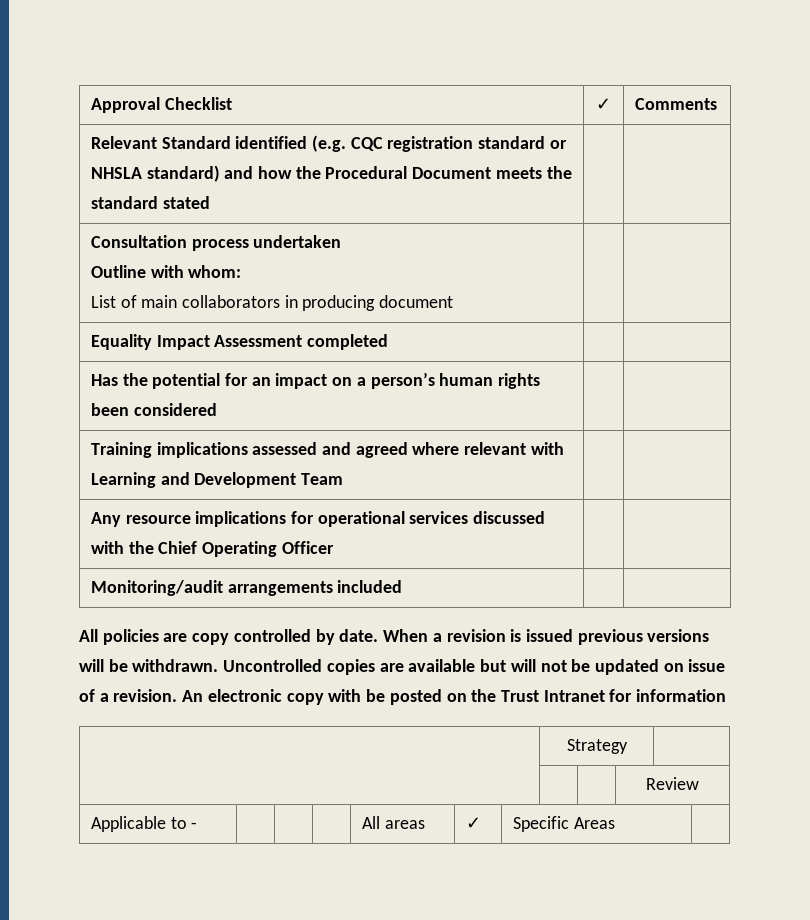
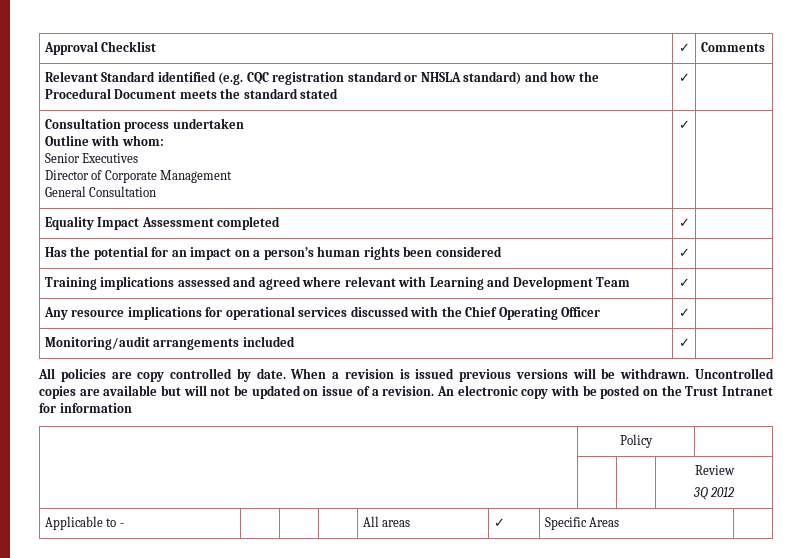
- Relevant Standard identified (e.g. CQC registration standard or NHSLA standard) and how the Procedural Document meets the standard stated | |
+ Relevant Standard identified (e.g. CQC registration standard or NHSLA standard) and how the Procedural Document meets the standard stated | ✓ |
  Consultation process undertaken
  Outline with whom:
- List of main collaborators in producing document | |
+ Senior Executives
+ Director of Corporate Management
+ General Consultation | ✓ |
- Equality Impact Assessment completed | |
+ Equality Impact Assessment completed | ✓ |
- Has the potential for an impact on a person’s human rights been considered | |
+ Has the potential for an impact on a person’s human rights been considered | ✓ |
- Training implications assessed and agreed where relevant with Learning and Development Team | |
+ Training implications assessed and agreed where relevant with Learning and Development Team | ✓ |
- Any resource implications for operational services discussed with the Chief Operating Officer | |
+ Any resource implications for operational services discussed with the Chief Operating Officer | ✓ |
- Monitoring/audit arrangements included | |
+ Monitoring/audit arrangements included | ✓ |
- | Strategy |
+ | Policy |
  | | | Review
+ 3Q 2012

